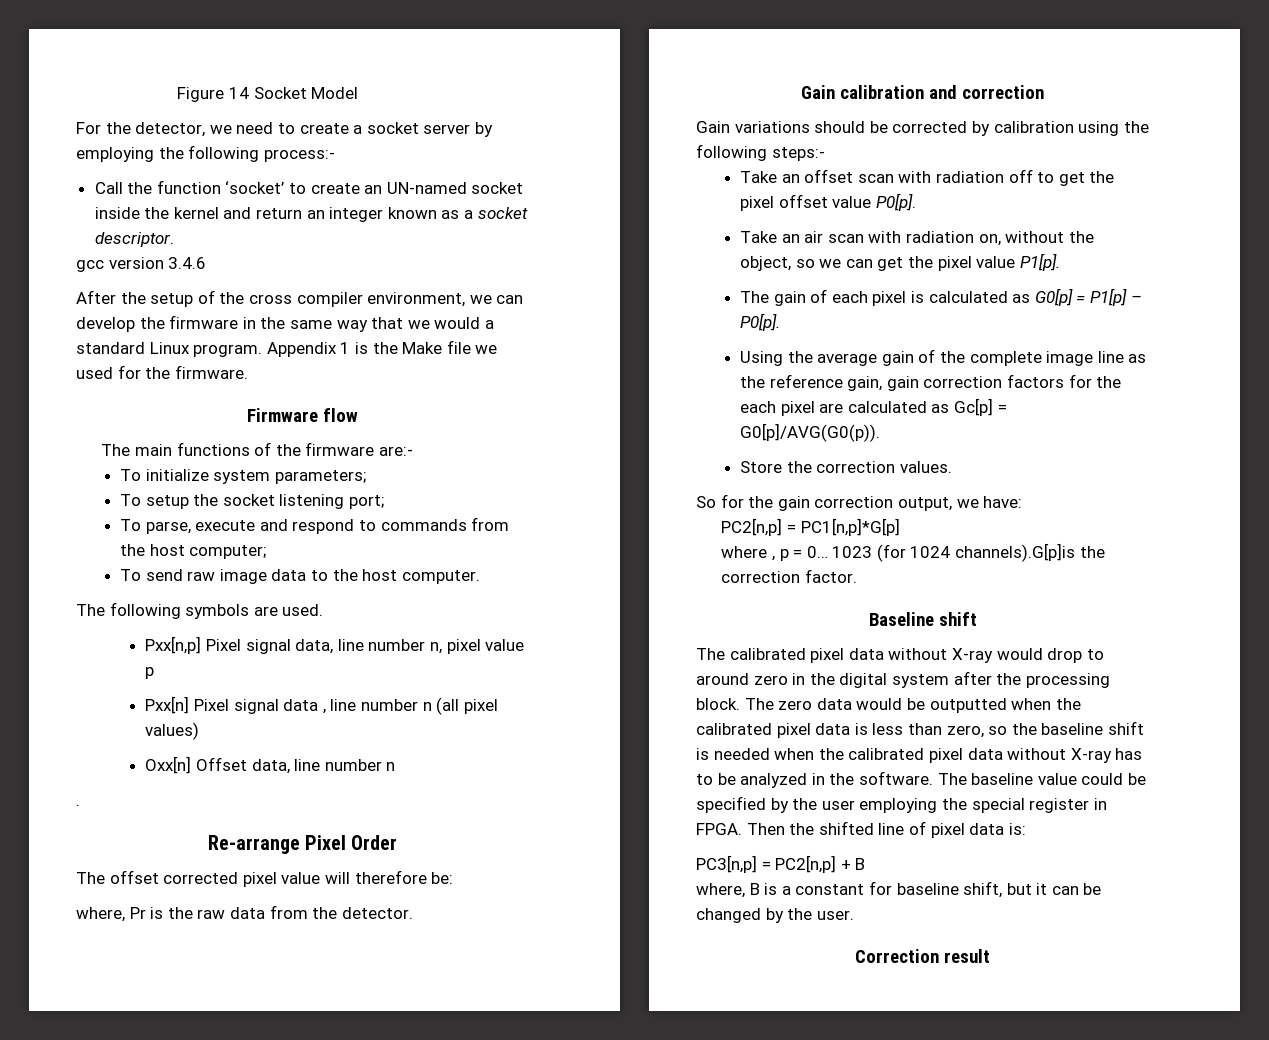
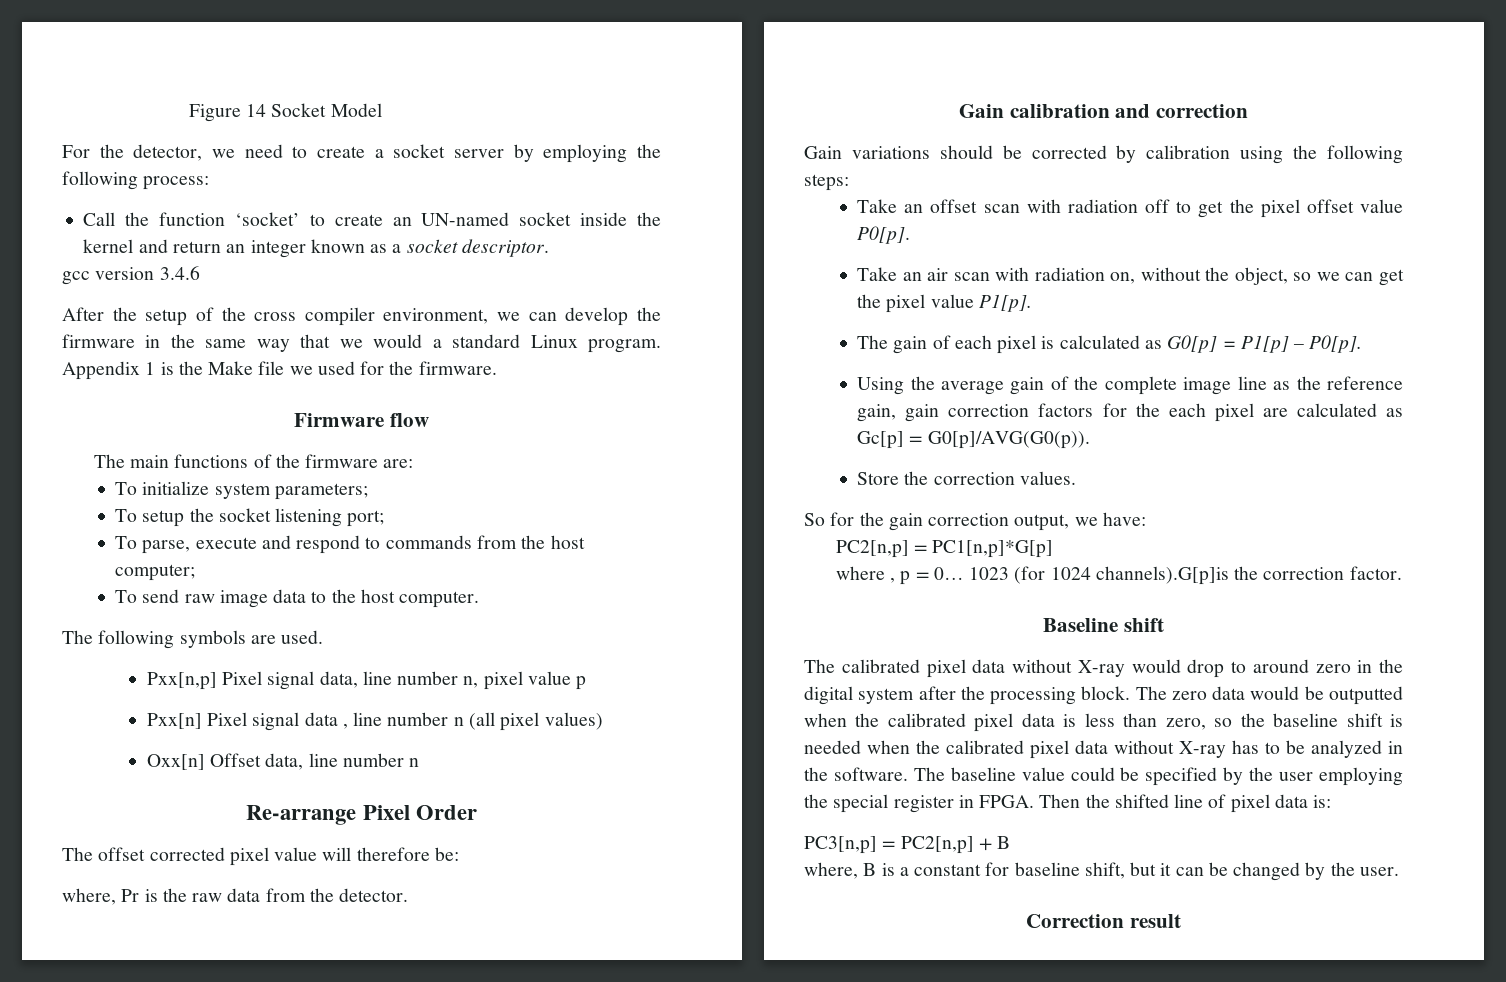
- For the detector, we need to create a socket server by employing the following process:-
+ For the detector, we need to create a socket server by employing the following process:
- The main functions of the firmware are:-
+ The main functions of the firmware are:
- .
- Gain variations should be corrected by calibration using the following steps:-
+ Gain variations should be corrected by calibration using the following steps:

